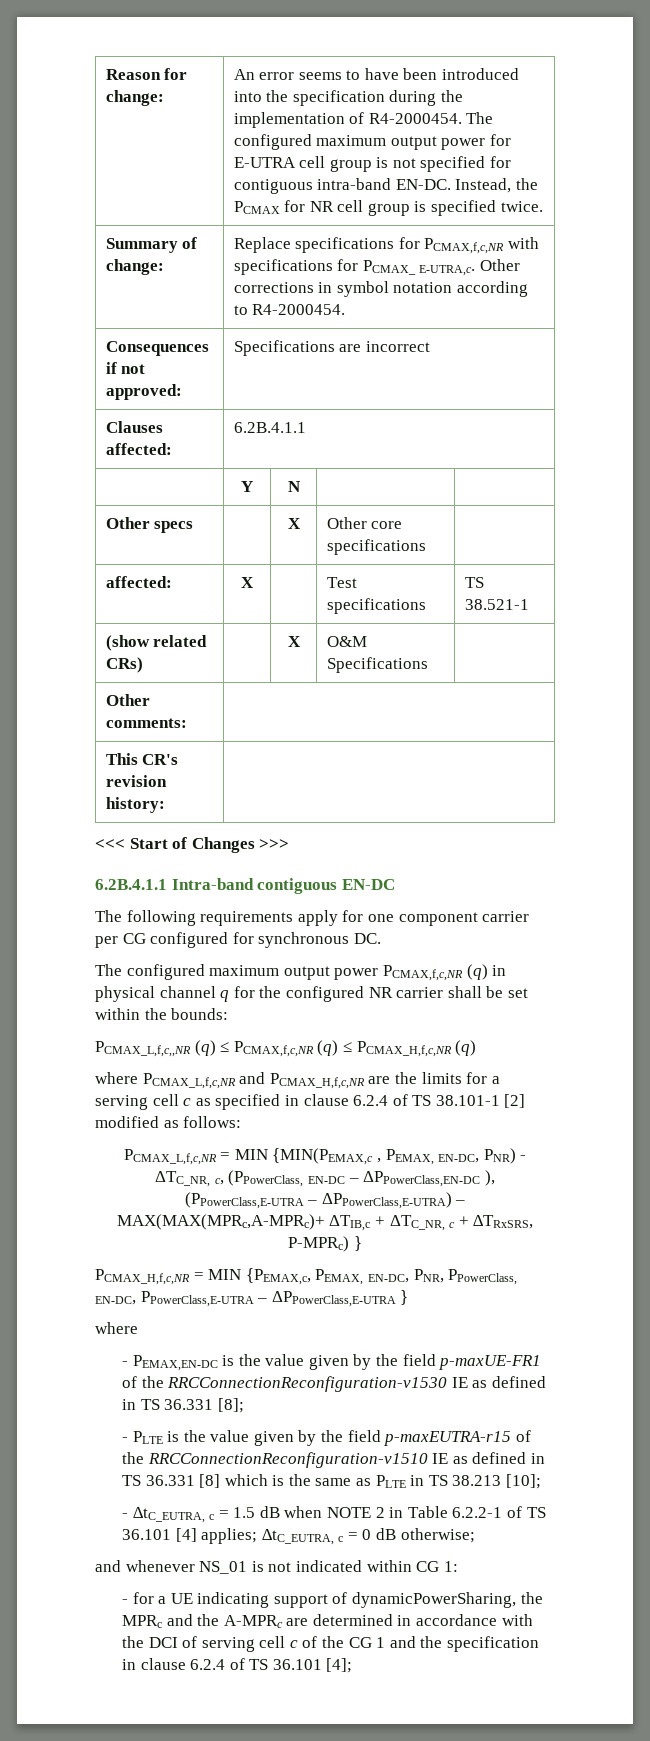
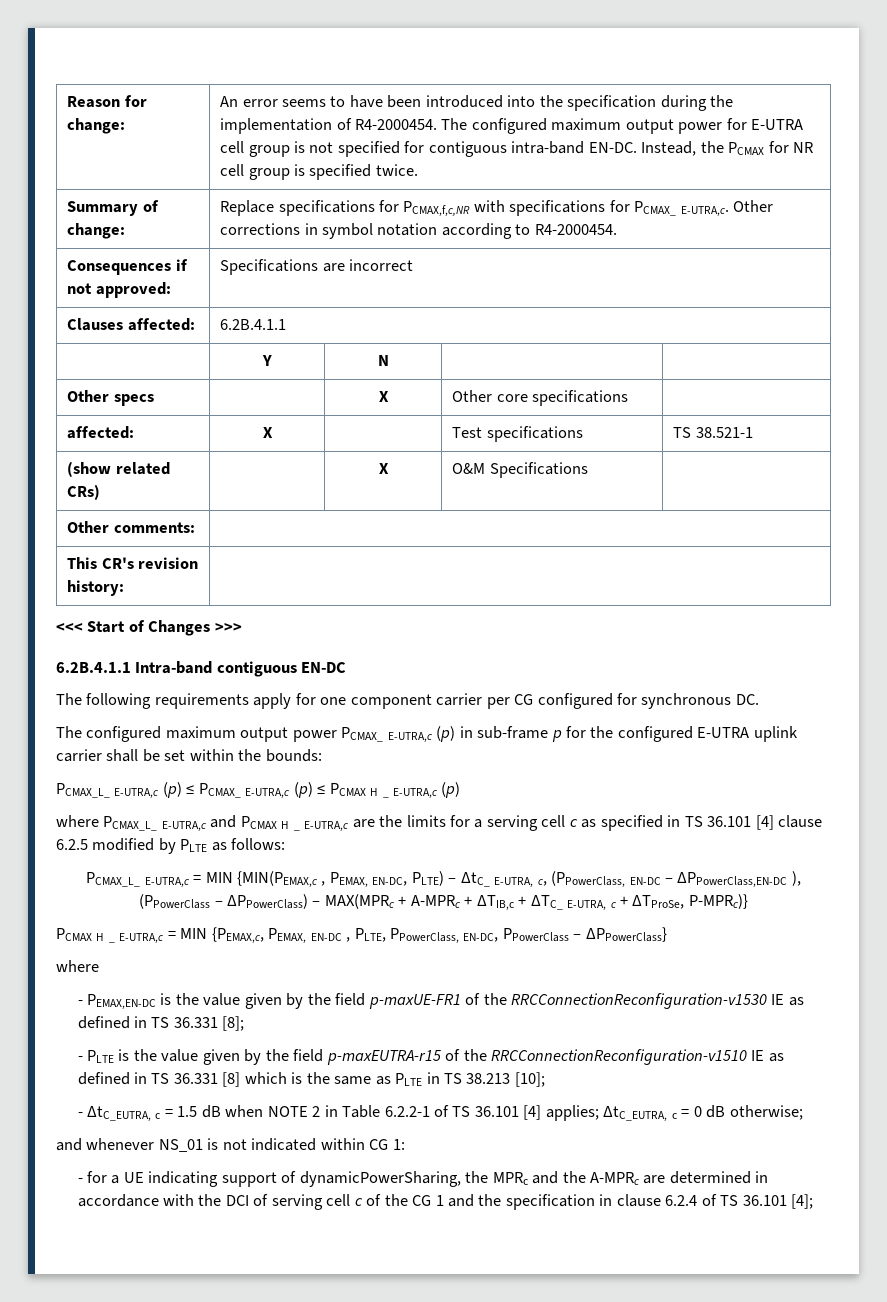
- The configured maximum output power PCMAX,f,c,NR (q) in physical channel q for the configured NR carrier shall be set within the bounds:
+ The configured maximum output power PCMAX_ E-UTRA,c (p) in sub-frame p for the configured E-UTRA uplink carrier shall be set within the bounds:
- PCMAX_L,f,c,,NR (q) ≤ PCMAX,f,c,NR (q) ≤ PCMAX_H,f,c,NR (q)
- where PCMAX_L,f,c,NR and PCMAX_H,f,c,NR are the limits for a serving cell c as specified in clause 6.2.4 of TS 38.101-1 [2] modified as follows:
+ PCMAX_L_ E-UTRA,c (p) ≤ PCMAX_ E-UTRA,c (p) ≤ PCMAX H _ E-UTRA,c (p)
+ where PCMAX_L_ E-UTRA,c and PCMAX H _ E-UTRA,c are the limits for a serving cell c as specified in TS 36.101 [4] clause 6.2.5 modified by PLTE as follows:
- PCMAX_L,f,c,NR = MIN {MIN(PEMAX,c , PEMAX, EN-DC, PNR) - ΔTC_NR, c, (PPowerClass, EN-DC – ΔPPowerClass,EN-DC ), (PPowerClass,E-UTRA – ΔPPowerClass,E-UTRA) – MAX(MAX(MPRc,A-MPRc)+ ΔTIB,c + ΔTC_NR, c + ∆TRxSRS, P-MPRc) }
- PCMAX_H,f,c,NR = MIN {PEMAX,c, PEMAX, EN-DC, PNR, PPowerClass, EN-DC, PPowerClass,E-UTRA – ΔPPowerClass,E-UTRA }
+ PCMAX_L_ E-UTRA,c = MIN {MIN(PEMAX,c , PEMAX, EN-DC, PLTE) – ΔtC_ E-UTRA, c, (PPowerClass, EN-DC – ΔPPowerClass,EN-DC ), (PPowerClass – ΔPPowerClass) – MAX(MPRc + A-MPRc + ΔTIB,c + ΔTC_ E-UTRA, c + ΔTProSe, P-MPRc)}
+ PCMAX H _ E-UTRA,c = MIN {PEMAX,c, PEMAX, EN-DC , PLTE, PPowerClass, EN-DC, PPowerClass – ΔPPowerClass}

